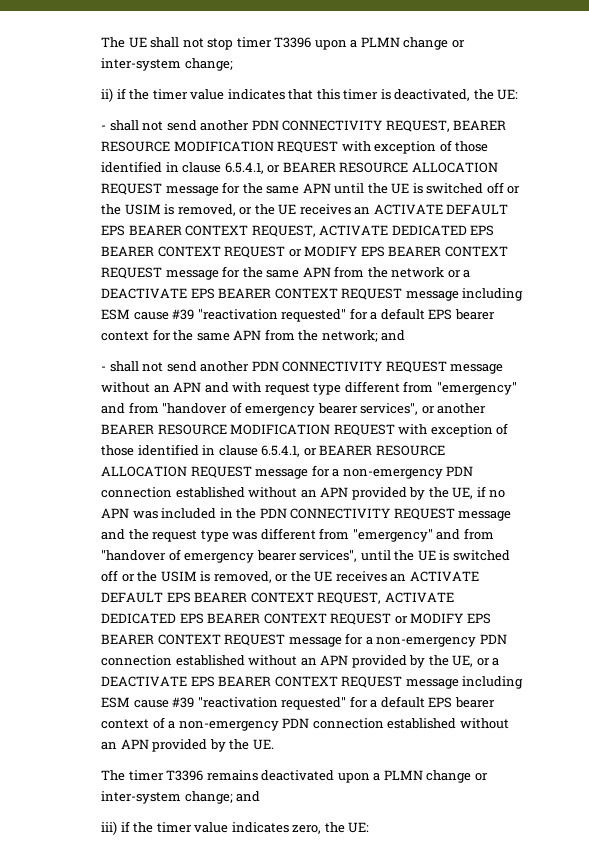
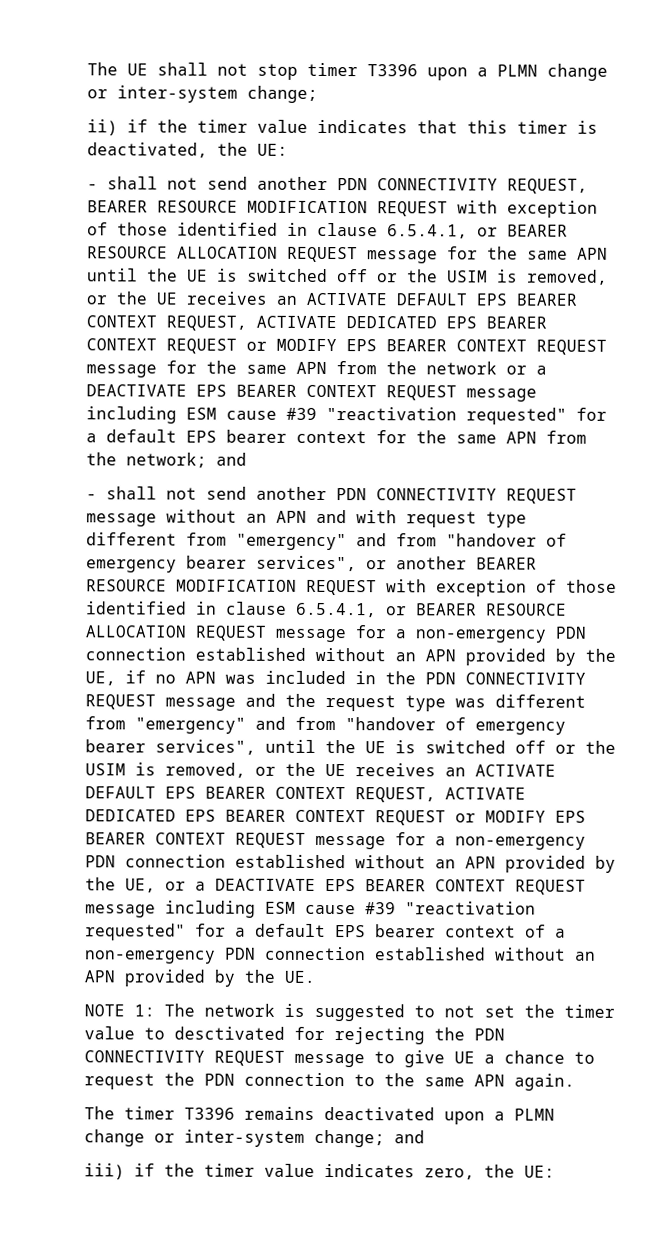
+ NOTE 1: The network is suggested to not set the timer value to desctivated for rejecting the PDN CONNECTIVITY REQUEST message to give UE a chance to request the PDN connection to the same APN again.

